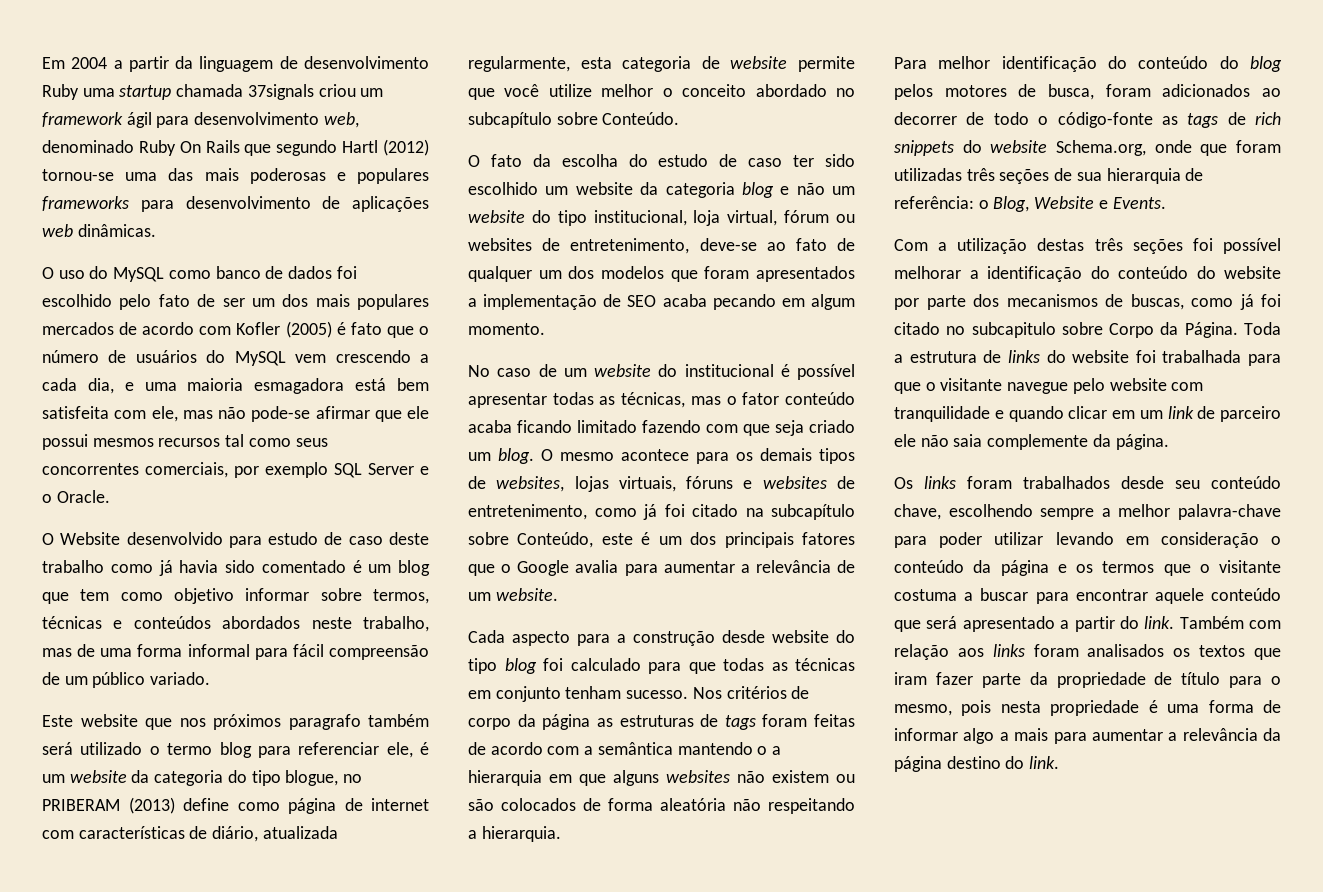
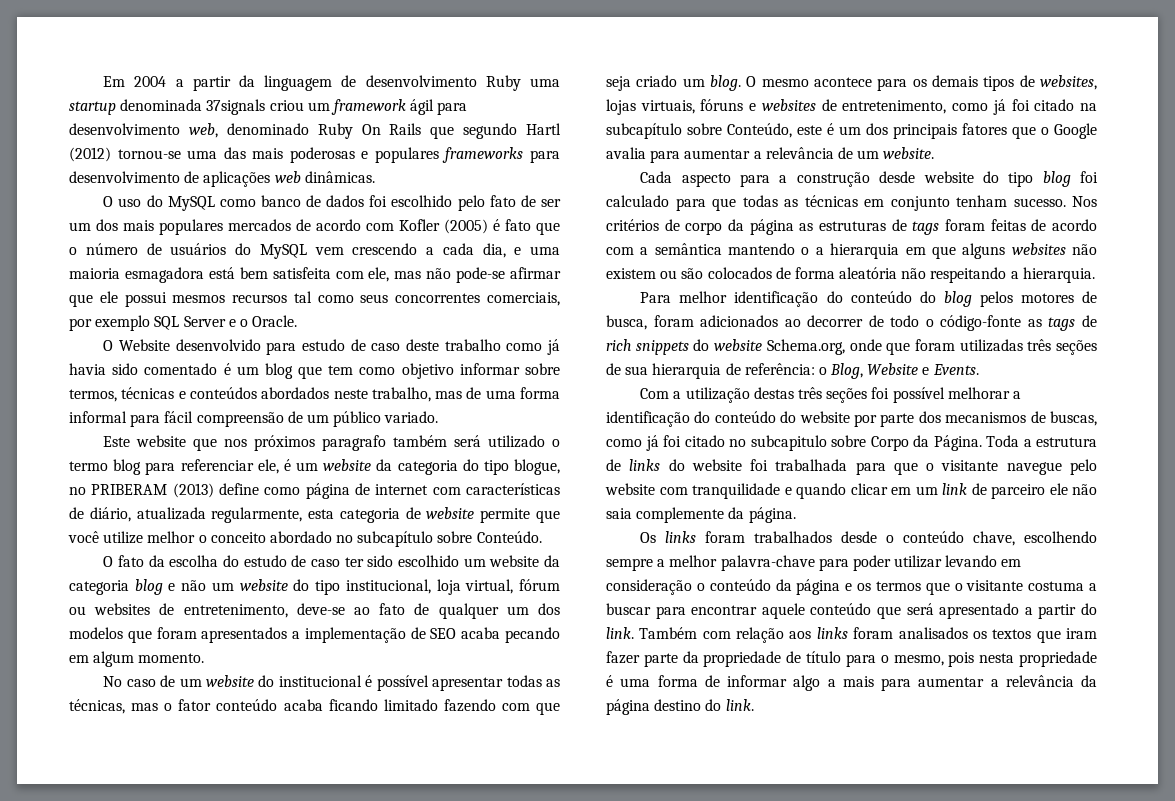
- Em 2004 a partir da linguagem de desenvolvimento Ruby uma startup chamada 37signals criou um framework ágil para desenvolvimento web, denominado Ruby On Rails que segundo Hartl (2012) tornou-se uma das mais poderosas e populares frameworks para desenvolvimento de aplicações web dinâmicas.
+ Em 2004 a partir da linguagem de desenvolvimento Ruby uma startup denominada 37signals criou um framework ágil para desenvolvimento web, denominado Ruby On Rails que segundo Hartl (2012) tornou-se uma das mais poderosas e populares frameworks para desenvolvimento de aplicações web dinâmicas.
- Os links foram trabalhados desde seu conteúdo chave, escolhendo sempre a melhor palavra-chave para poder utilizar levando em consideração o conteúdo da página e os termos que o visitante costuma a buscar para encontrar aquele conteúdo que será apresentado a partir do link.
+ Os links foram trabalhados desde o conteúdo chave, escolhendo sempre a melhor palavra-chave para poder utilizar levando em consideração o conteúdo da página e os termos que o visitante costuma a buscar para encontrar aquele conteúdo que será apresentado a partir do link.

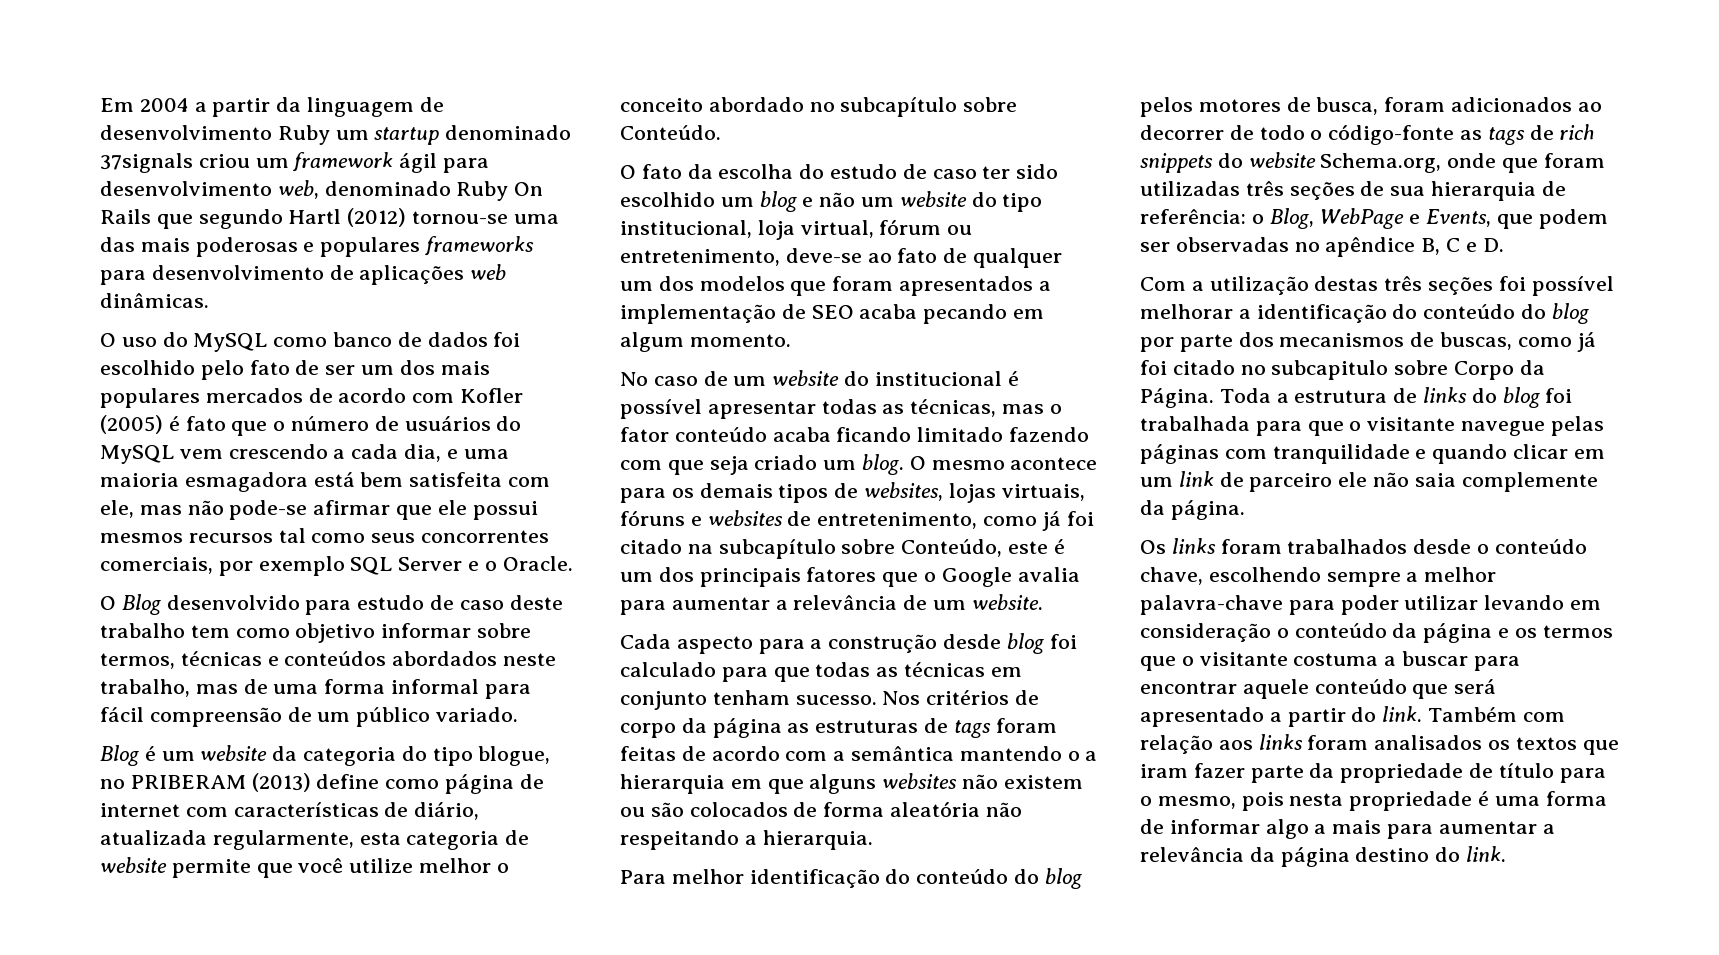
- Em 2004 a partir da linguagem de desenvolvimento Ruby uma startup denominada 37signals criou um framework ágil para desenvolvimento web, denominado Ruby On Rails que segundo Hartl (2012) tornou-se uma das mais poderosas e populares frameworks para desenvolvimento de aplicações web dinâmicas.
+ Em 2004 a partir da linguagem de desenvolvimento Ruby um startup denominado 37signals criou um framework ágil para desenvolvimento web, denominado Ruby On Rails que segundo Hartl (2012) tornou-se uma das mais poderosas e populares frameworks para desenvolvimento de aplicações web dinâmicas.
- O Website desenvolvido para estudo de caso deste trabalho como já havia sido comentado é um blog que tem como objetivo informar sobre termos, técnicas e conteúdos abordados neste trabalho, mas de uma forma informal para fácil compreensão de um público variado.
+ O Blog desenvolvido para estudo de caso deste trabalho tem como objetivo informar sobre termos, técnicas e conteúdos abordados neste trabalho, mas de uma forma informal para fácil compreensão de um público variado.
- Este website que nos próximos paragrafo também será utilizado o termo blog para referenciar ele, é um website da categoria do tipo blogue, no PRIBERAM (2013) define como página de internet com características de diário, atualizada regularmente, esta categoria de website permite que você utilize melhor o conceito abordado no subcapítulo sobre Conteúdo.
+ Blog é um website da categoria do tipo blogue, no PRIBERAM (2013) define como página de internet com características de diário, atualizada regularmente, esta categoria de website permite que você utilize melhor o conceito abordado no subcapítulo sobre Conteúdo.
- O fato da escolha do estudo de caso ter sido escolhido um website da categoria blog e não um website do tipo institucional, loja virtual, fórum ou websites de entretenimento, deve-se ao fato de qualquer um dos modelos que foram apresentados a implementação de SEO acaba pecando em algum momento.
+ O fato da escolha do estudo de caso ter sido escolhido um blog e não um website do tipo institucional, loja virtual, fórum ou entretenimento, deve-se ao fato de qualquer um dos modelos que foram apresentados a implementação de SEO acaba pecando em algum momento.
- Cada aspecto para a construção desde website do tipo blog foi calculado para que todas as técnicas em conjunto tenham sucesso.
+ Cada aspecto para a construção desde blog foi calculado para que todas as técnicas em conjunto tenham sucesso.
- Para melhor identificação do conteúdo do blog pelos motores de busca, foram adicionados ao decorrer de todo o código-fonte as tags de rich snippets do website Schema.org, onde que foram utilizadas três seções de sua hierarquia de referência: o Blog, Website e Events.
+ Para melhor identificação do conteúdo do blog pelos motores de busca, foram adicionados ao decorrer de todo o código-fonte as tags de rich snippets do website Schema.org, onde que foram utilizadas três seções de sua hierarquia de referência: o Blog, WebPage e Events, que podem ser observadas no apêndice B, C e D.
- Com a utilização destas três seções foi possível melhorar a identificação do conteúdo do website por parte dos mecanismos de buscas, como já foi citado no subcapitulo sobre Corpo da Página.
+ Com a utilização destas três seções foi possível melhorar a identificação do conteúdo do blog por parte dos mecanismos de buscas, como já foi citado no subcapitulo sobre Corpo da Página.
- Toda a estrutura de links do website foi trabalhada para que o visitante navegue pelo website com tranquilidade e quando clicar em um link de parceiro ele não saia complemente da página.
+ Toda a estrutura de links do blog foi trabalhada para que o visitante navegue pelas páginas com tranquilidade e quando clicar em um link de parceiro ele não saia complemente da página.

